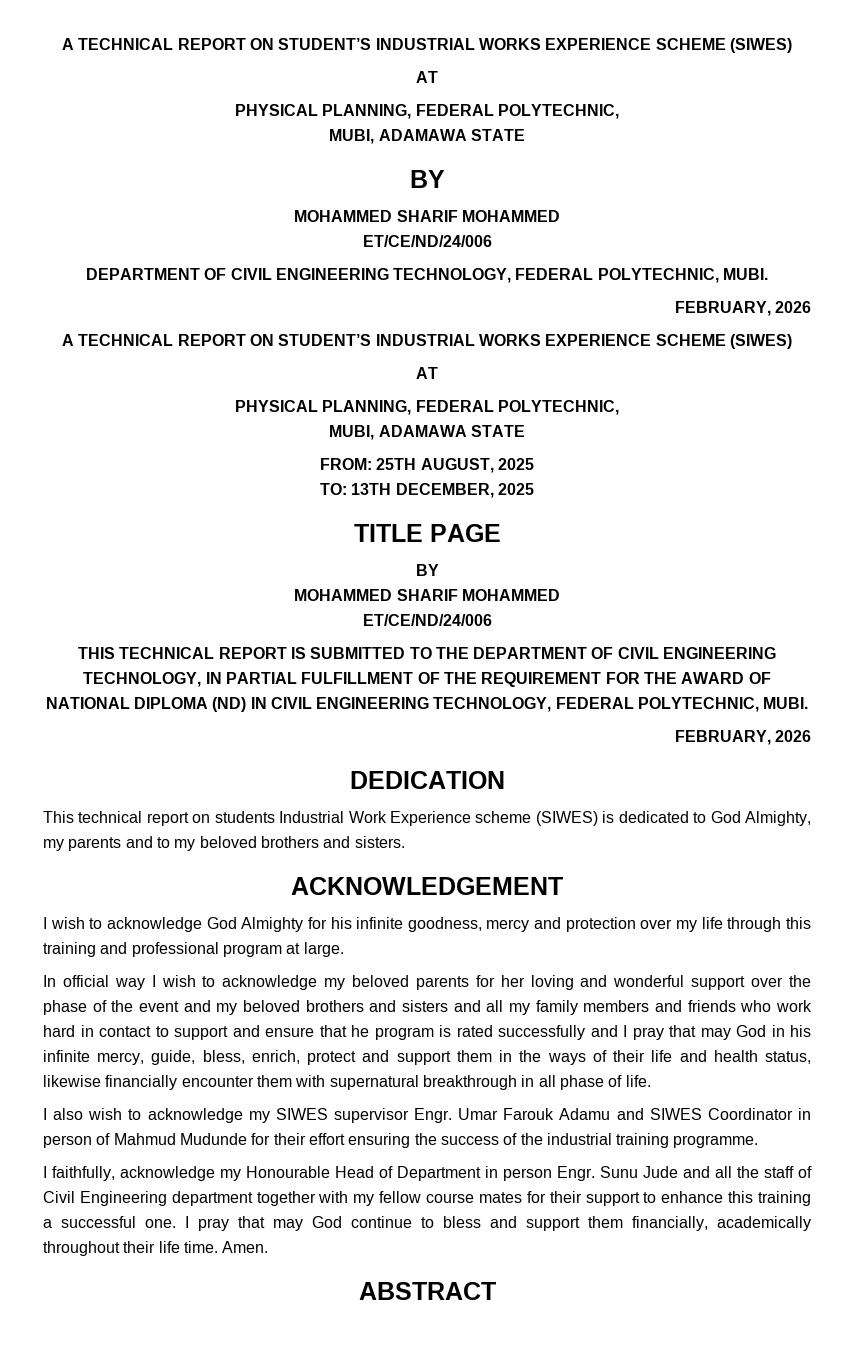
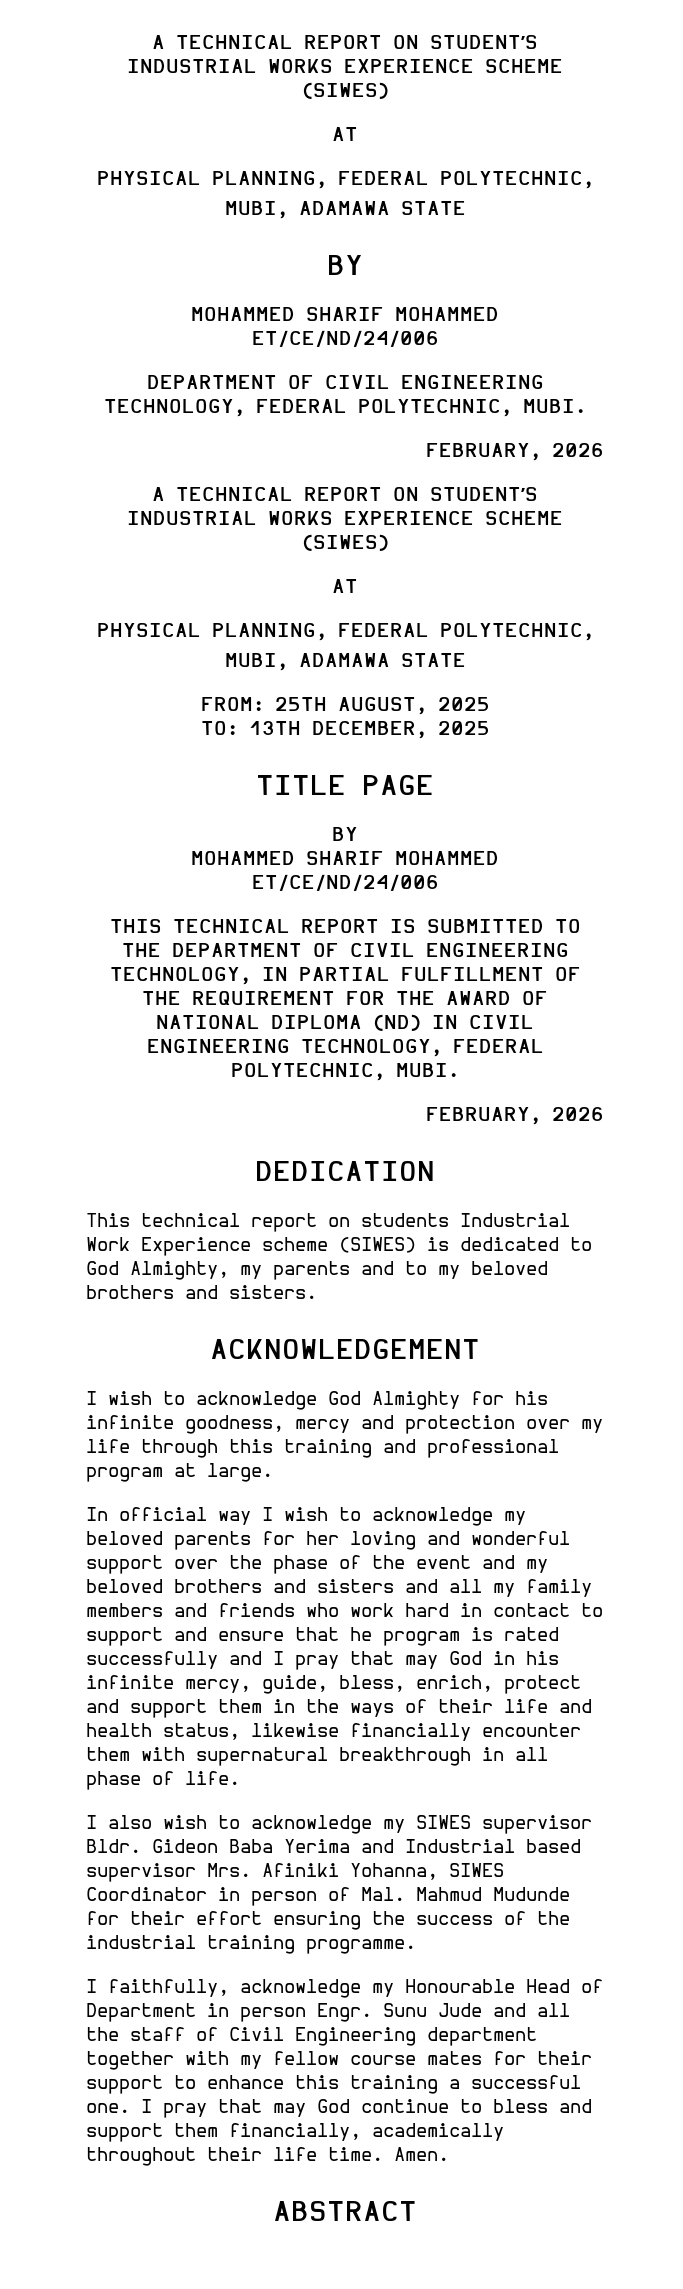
- I also wish to acknowledge my SIWES supervisor Engr. Umar Farouk Adamu and SIWES Coordinator in person of Mahmud Mudunde for their effort ensuring the success of the industrial training programme.
+ I also wish to acknowledge my SIWES supervisor Bldr. Gideon Baba Yerima and Industrial based supervisor Mrs. Afiniki Yohanna, SIWES Coordinator in person of Mal. Mahmud Mudunde for their effort ensuring the success of the industrial training programme.

